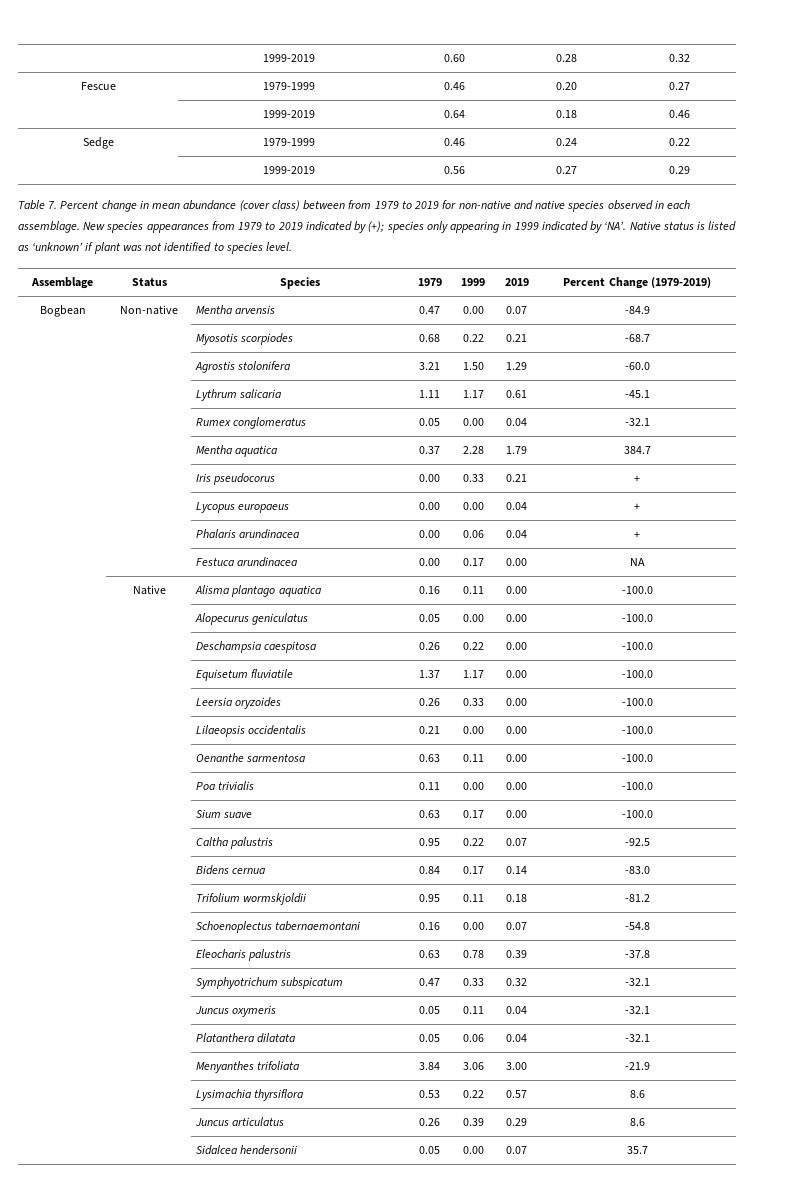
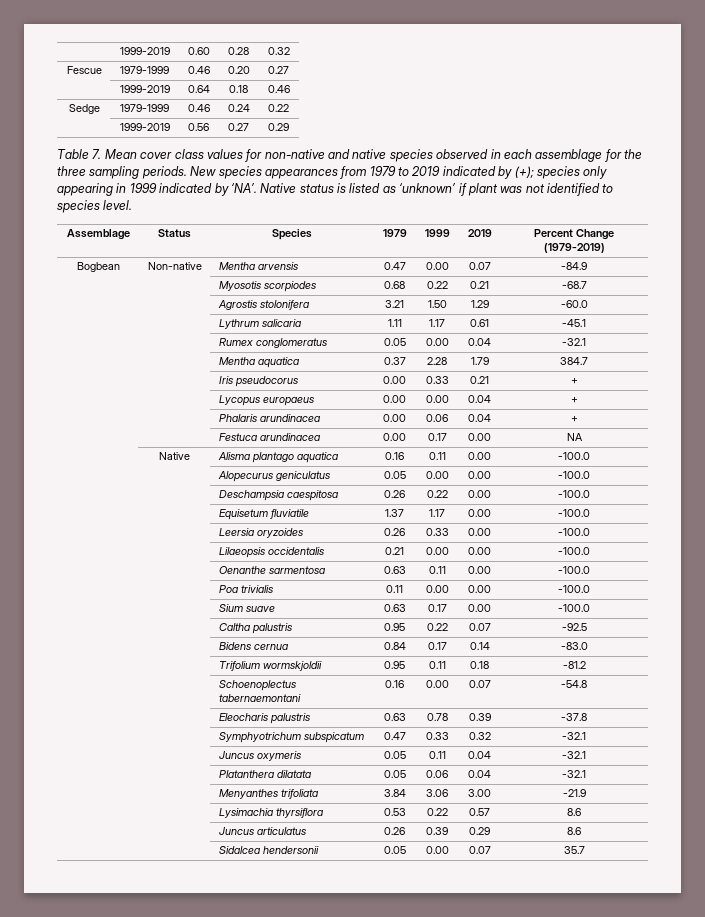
- Table 7. Percent change in mean abundance (cover class) between from 1979 to 2019 for non-native and native species observed in each assemblage.
+ Table 7. Mean cover class values for non-native and native species observed in each assemblage for the three sampling periods.

